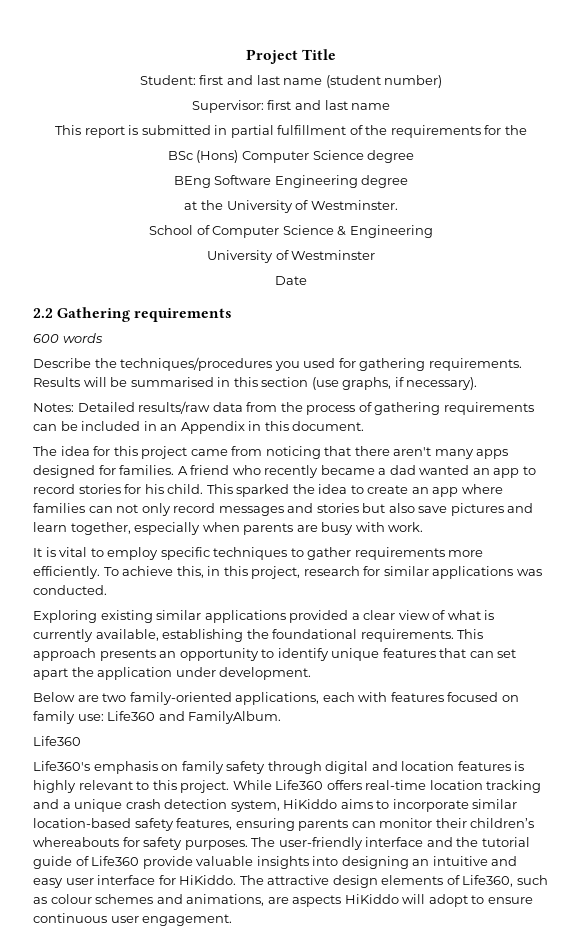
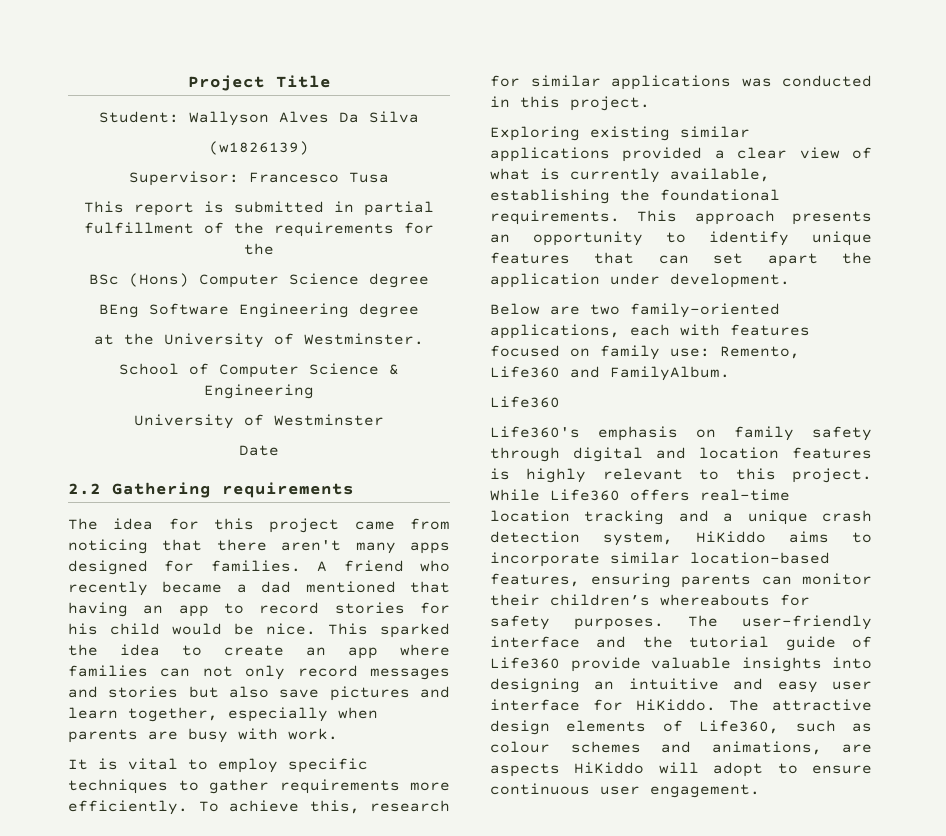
- Student: first and last name (student number)
- Supervisor: first and last name
+ Student: Wallyson Alves Da Silva
+ (w1826139)
+ Supervisor: Francesco Tusa
- 600 words
- Describe the techniques/procedures you used for gathering requirements. Results will be summarised in this section (use graphs, if necessary).
- Notes: Detailed results/raw data from the process of gathering requirements can be included in an Appendix in this document.
- A friend who recently became a dad wanted an app to record stories for his child.
+ A friend who recently became a dad mentioned that having an app to record stories for his child would be nice.
- To achieve this, in this project, research for similar applications was conducted.
+ To achieve this, research for similar applications was conducted in this project.
- Below are two family-oriented applications, each with features focused on family use: Life360 and FamilyAlbum.
+ Below are two family-oriented applications, each with features focused on family use: Remento, Life360 and FamilyAlbum.
- While Life360 offers real-time location tracking and a unique crash detection system, HiKiddo aims to incorporate similar location-based safety features, ensuring parents can monitor their children’s whereabouts for safety purposes.
+ While Life360 offers real-time location tracking and a unique crash detection system, HiKiddo aims to incorporate similar location-based features, ensuring parents can monitor their children’s whereabouts for safety purposes.

